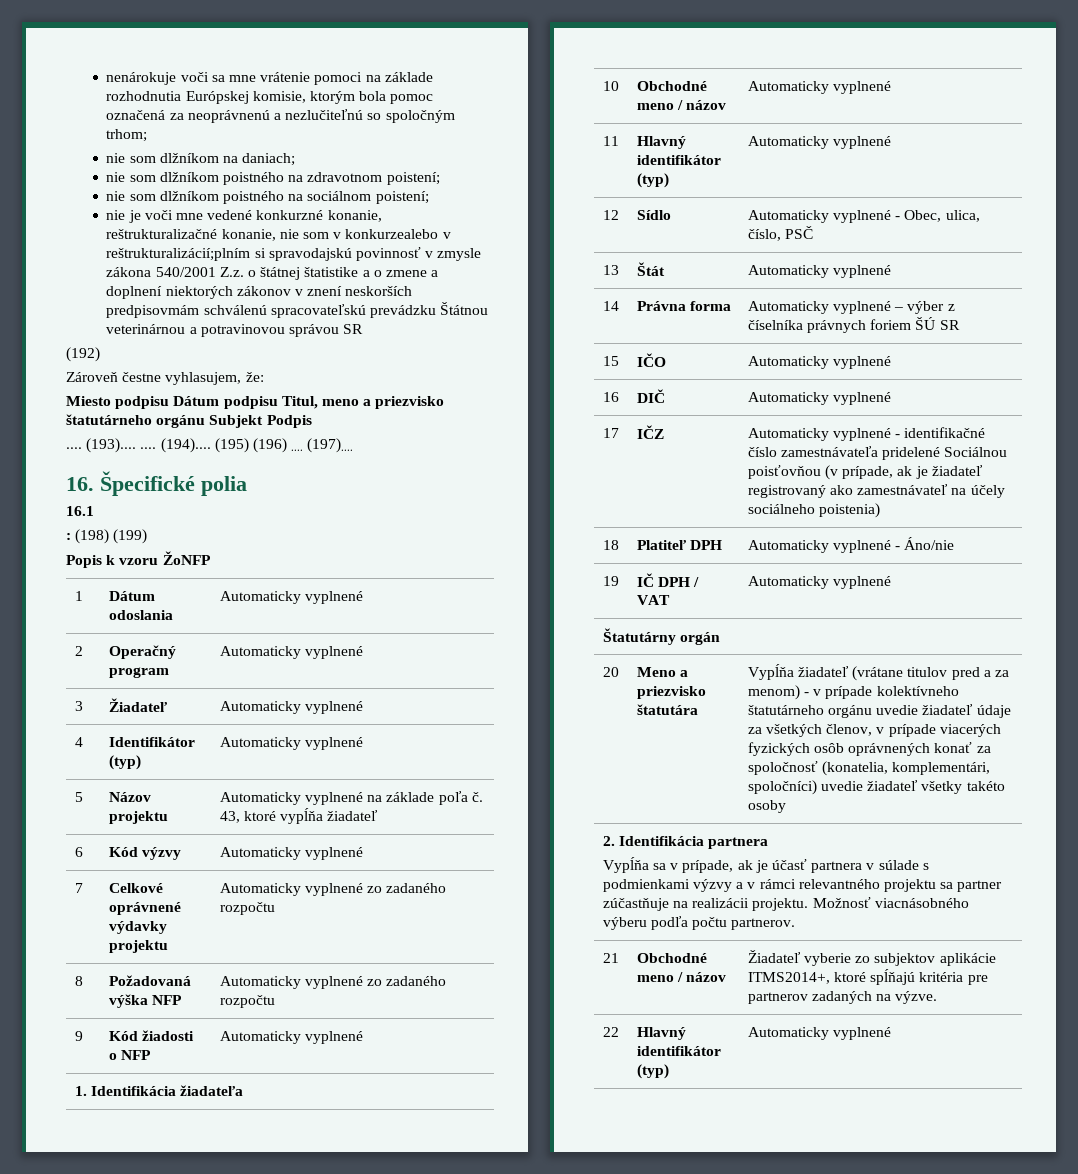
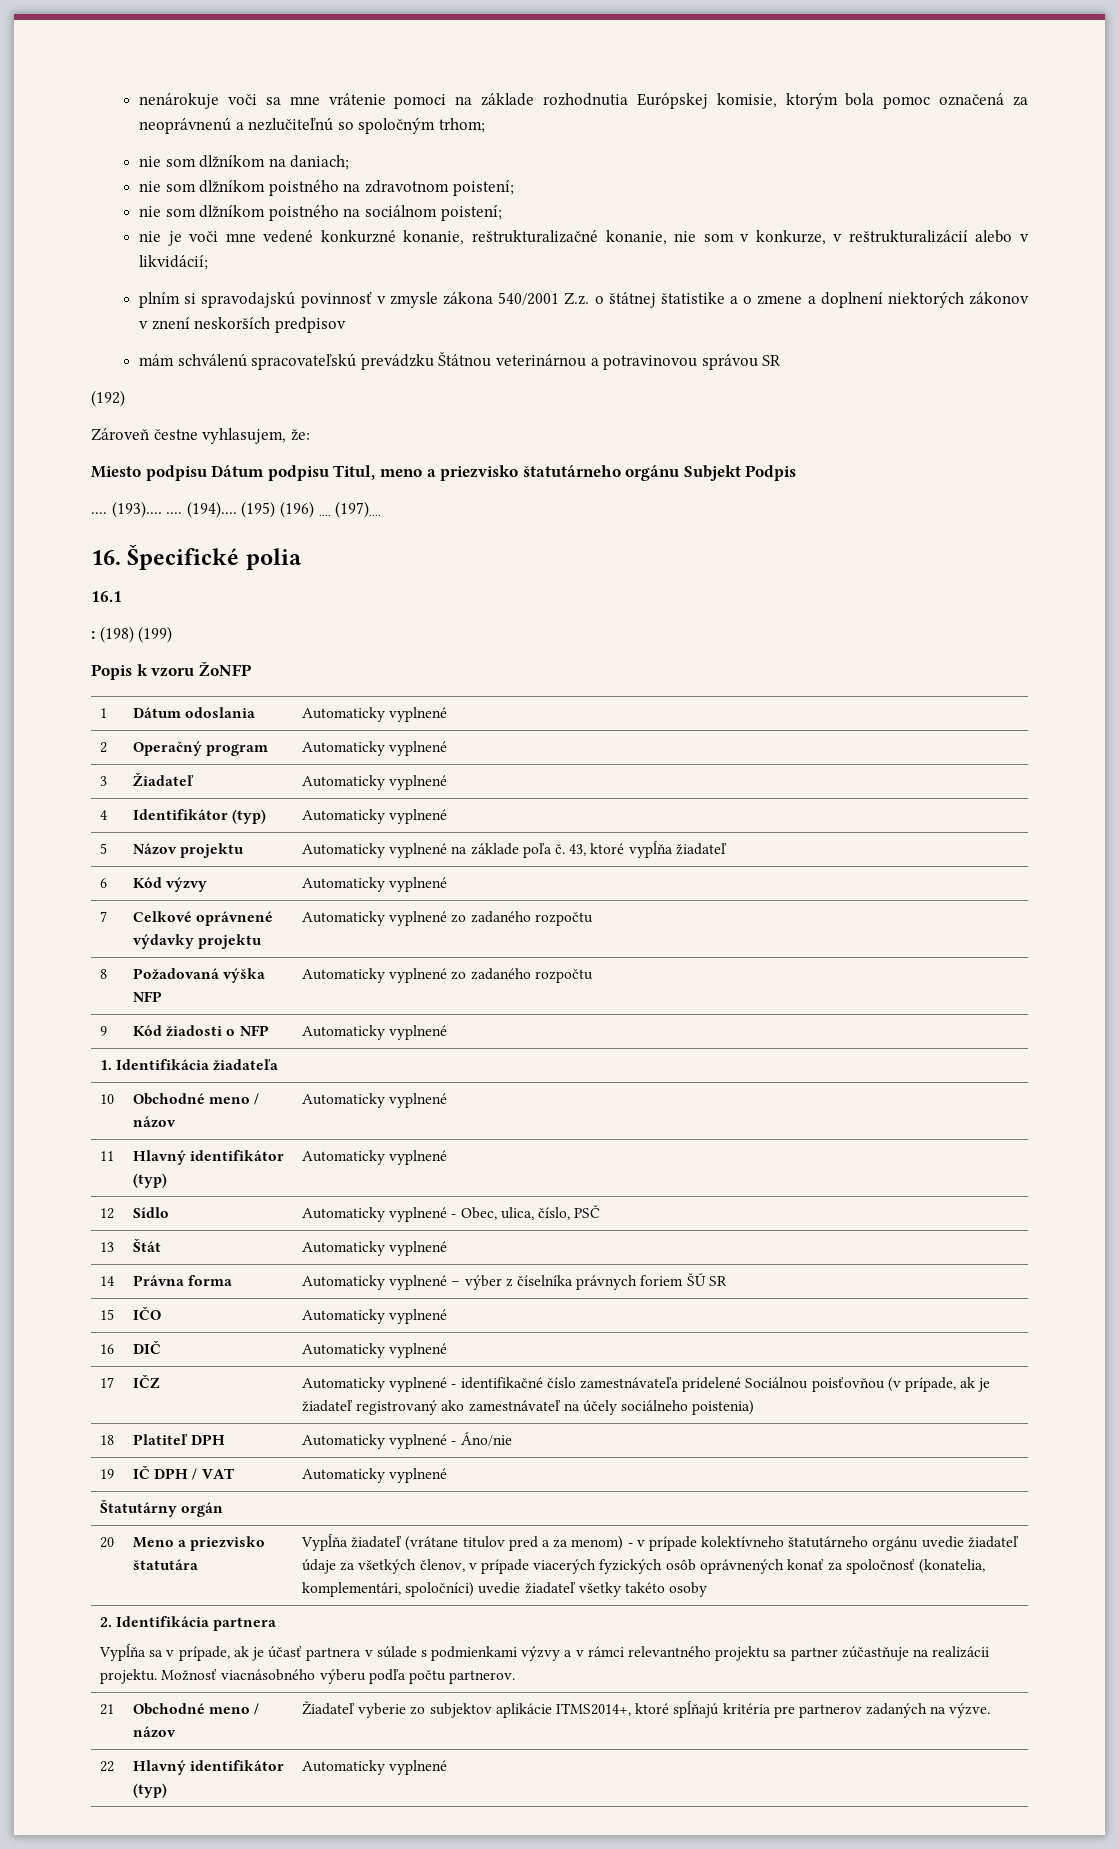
- nie je voči mne vedené konkurzné konanie, reštrukturalizačné konanie, nie som v konkurzealebo v reštrukturalizácií;plním si spravodajskú povinnosť v zmysle zákona 540/2001 Z.z. o štátnej štatistike a o zmene a doplnení niektorých zákonov v znení neskorších predpisovmám schválenú spracovateľskú prevádzku Štátnou veterinárnou a potravinovou správou SR
+ nie je voči mne vedené konkurzné konanie, reštrukturalizačné konanie, nie som v konkurze, v reštrukturalizácií alebo v likvidácií;
+ plním si spravodajskú povinnosť v zmysle zákona 540/2001 Z.z. o štátnej štatistike a o zmene a doplnení niektorých zákonov v znení neskorších predpisov
+ mám schválenú spracovateľskú prevádzku Štátnou veterinárnou a potravinovou správou SR

